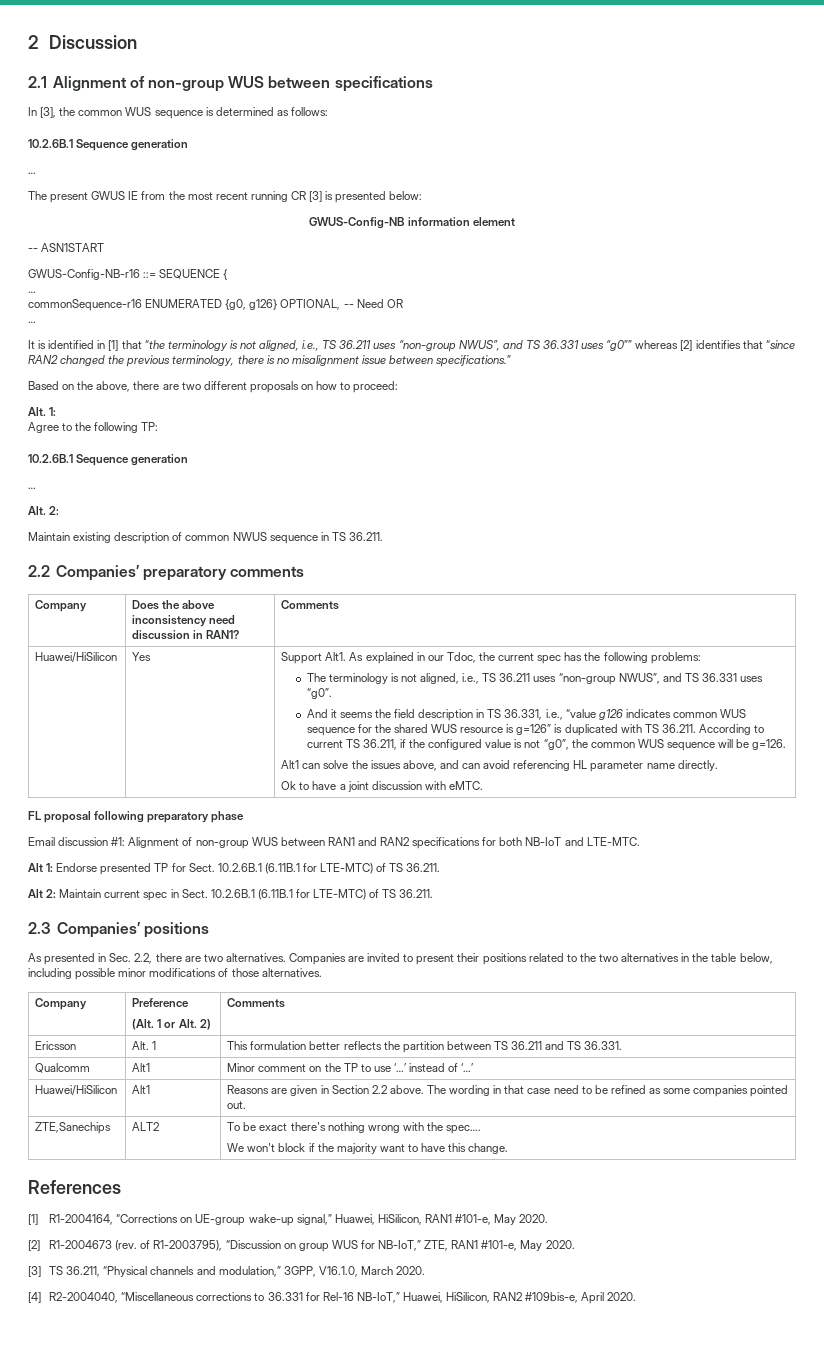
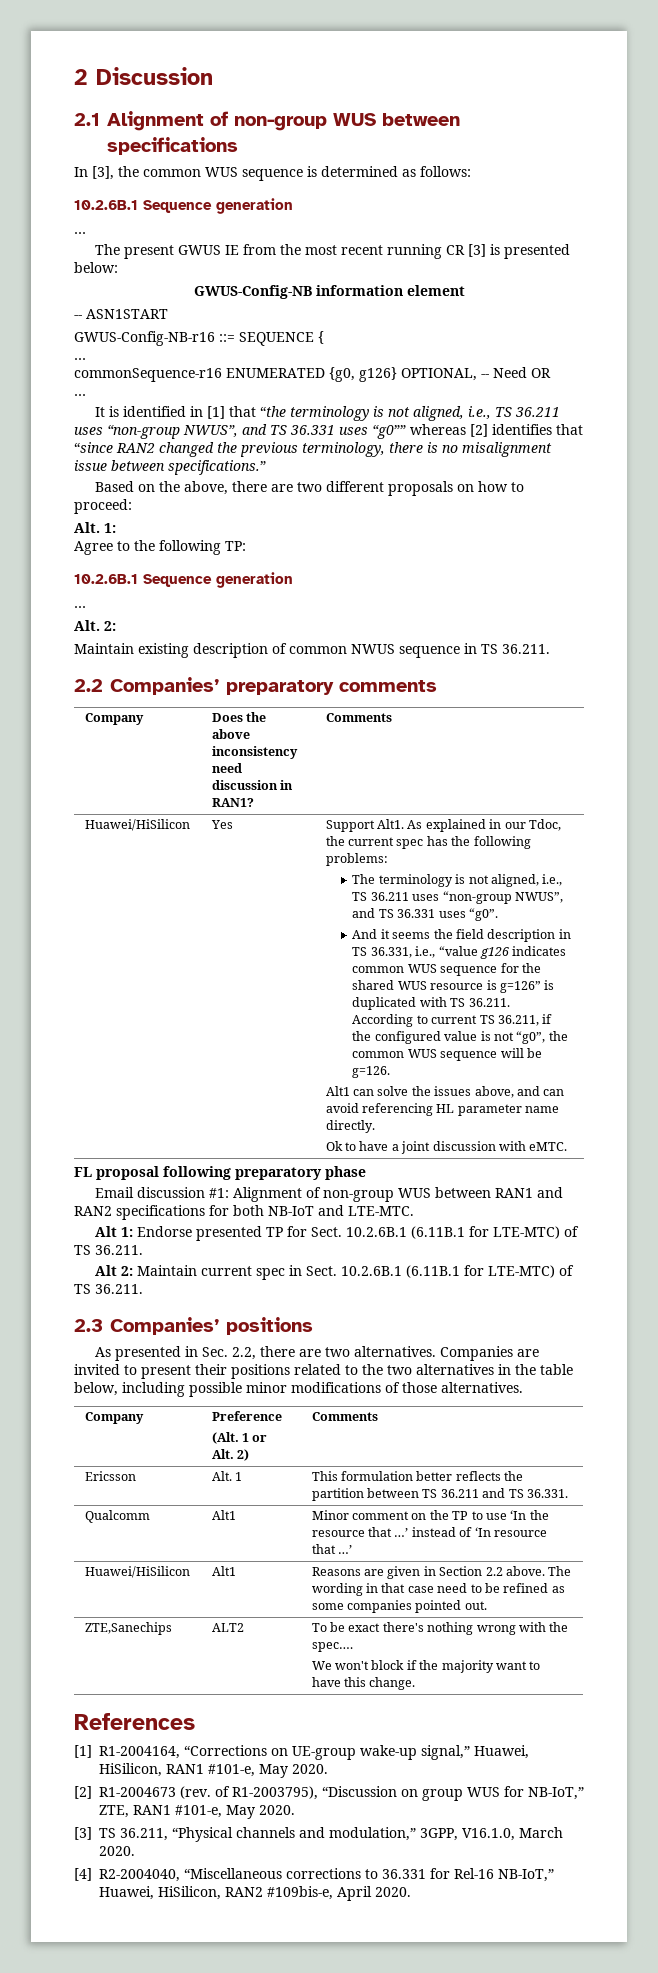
- Qualcomm | Alt1 | Minor comment on the TP to use ‘…’ instead of ‘…’
+ Qualcomm | Alt1 | Minor comment on the TP to use ‘In the resource that …’ instead of ‘In resource that …’

